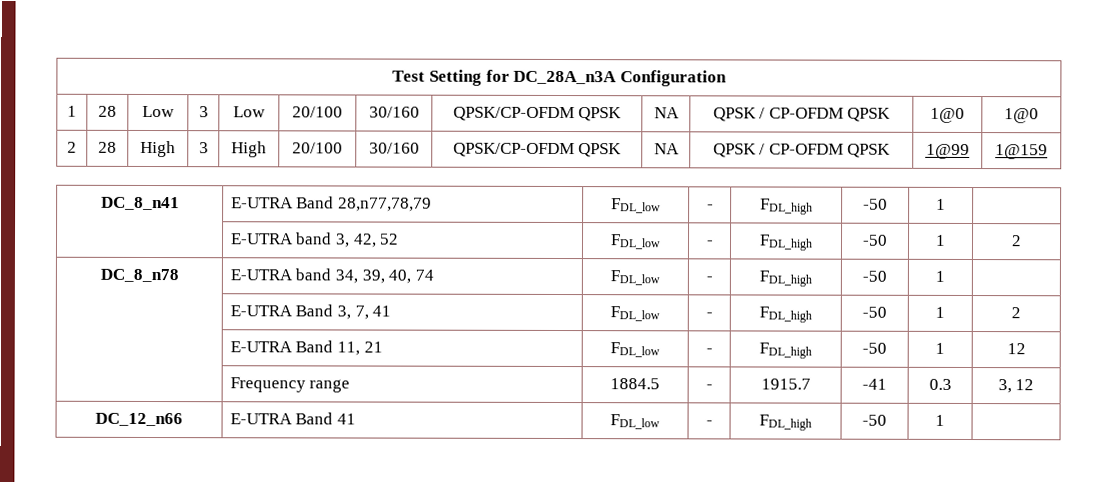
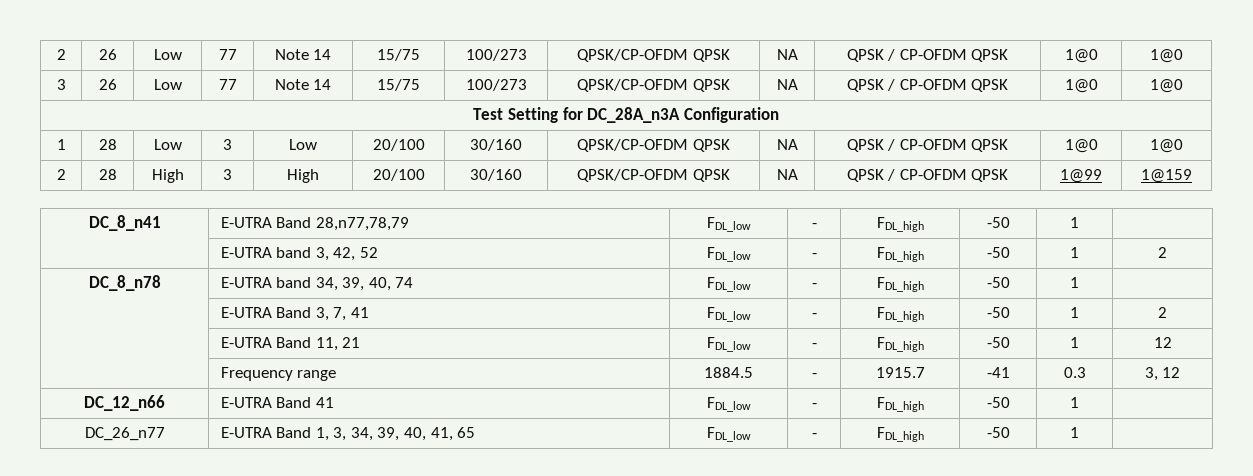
+ 2 | 26 | Low | 77 | Note 14 | 15/75 | 100/273 | QPSK/CP-OFDM QPSK | NA | QPSK / CP-OFDM QPSK | 1@0 | 1@0
+ 3 | 26 | Low | 77 | Note 14 | 15/75 | 100/273 | QPSK/CP-OFDM QPSK | NA | QPSK / CP-OFDM QPSK | 1@0 | 1@0
+ DC_26_n77 | E-UTRA Band 1, 3, 34, 39, 40, 41, 65 | FDL_low | - | FDL_high | -50 | 1 |

